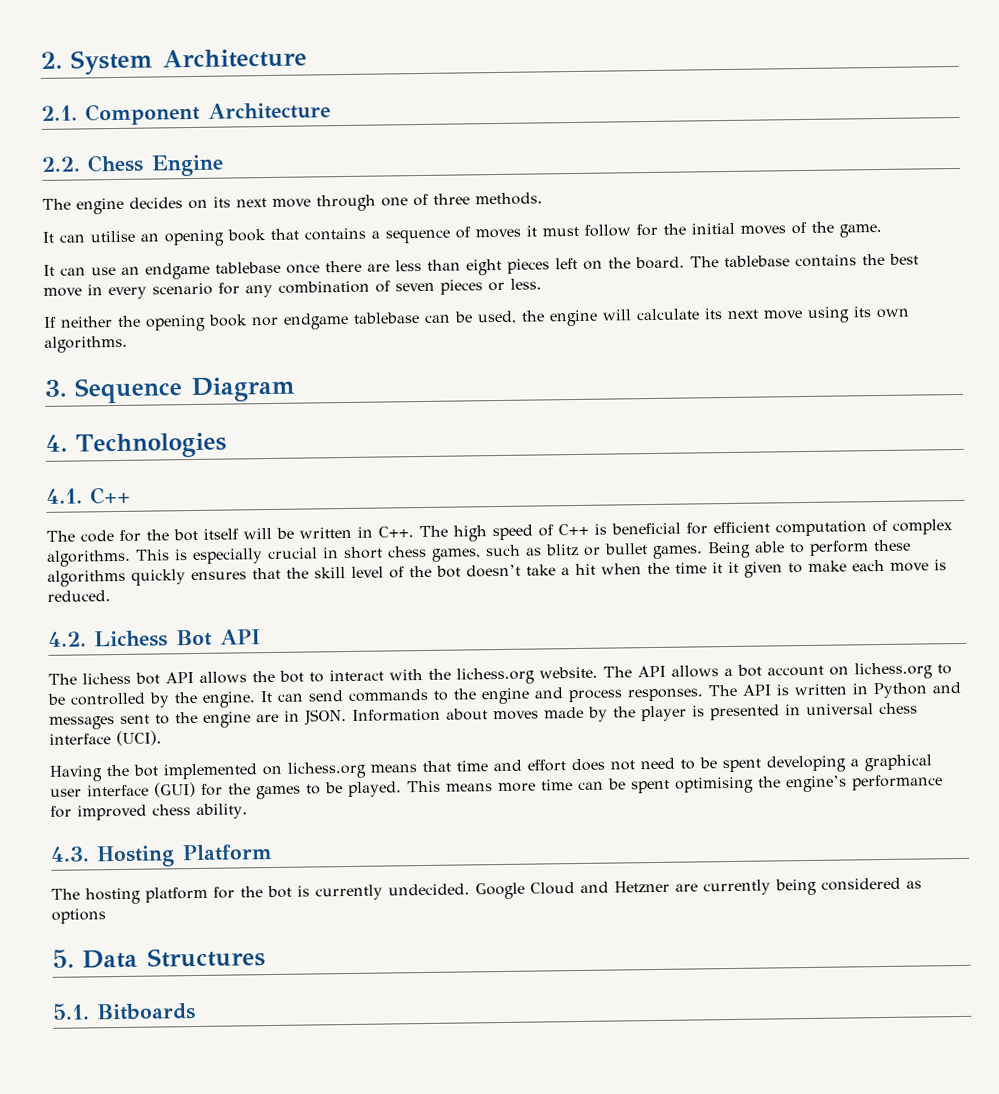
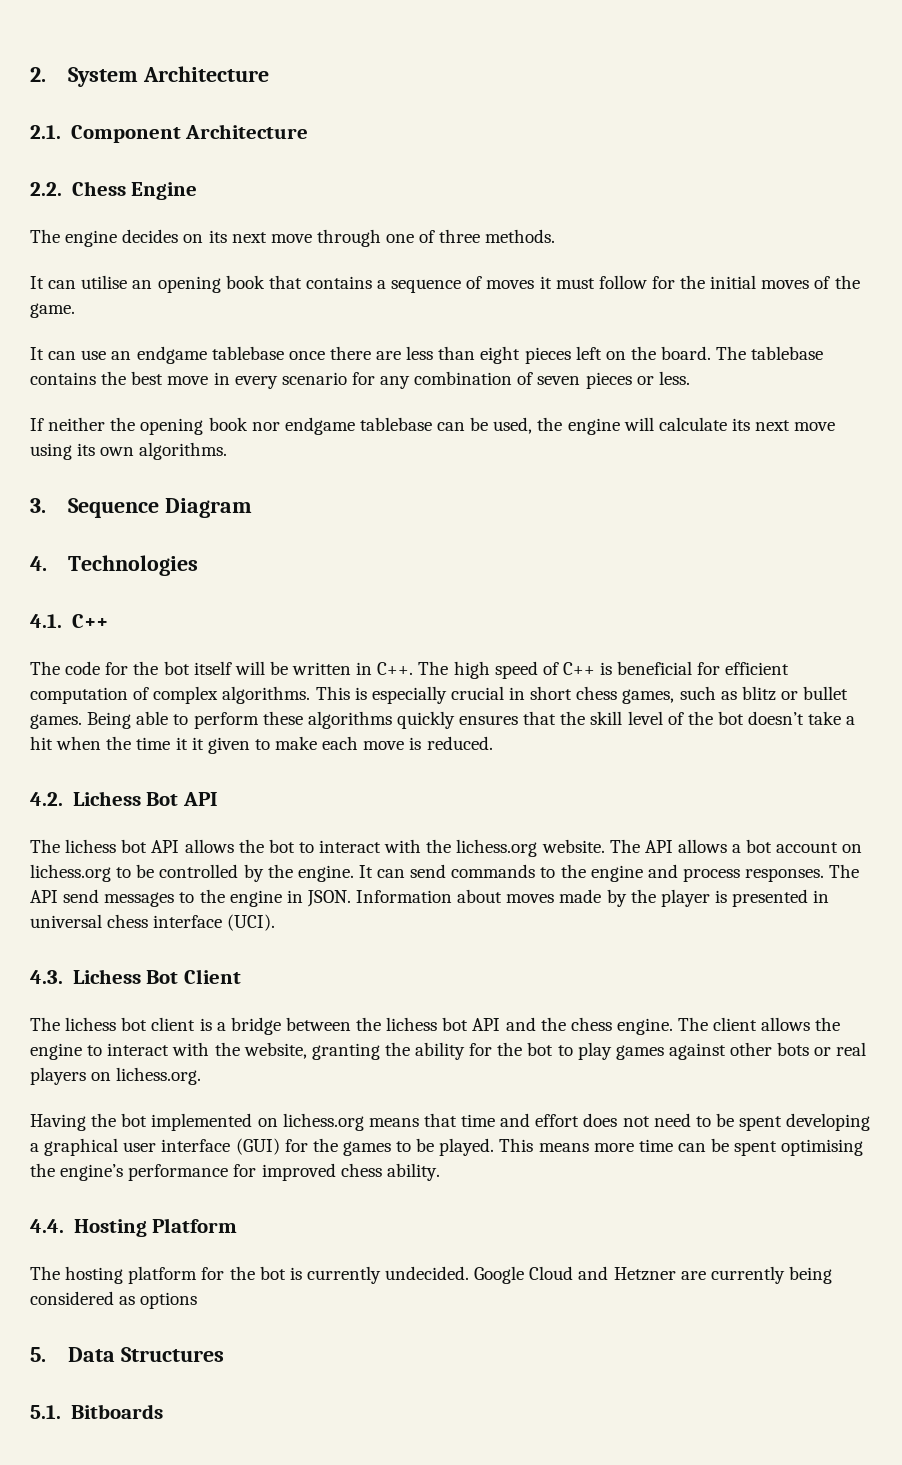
- The API is written in Python and messages sent to the engine are in JSON.
+ The API send messages to the engine in JSON.
+ 4.3. Lichess Bot Client
+ The lichess bot client is a bridge between the lichess bot API and the chess engine. The client allows the engine to interact with the website, granting the ability for the bot to play games against other bots or real players on lichess.org.
- 4.3. Hosting Platform
+ 4.4. Hosting Platform

